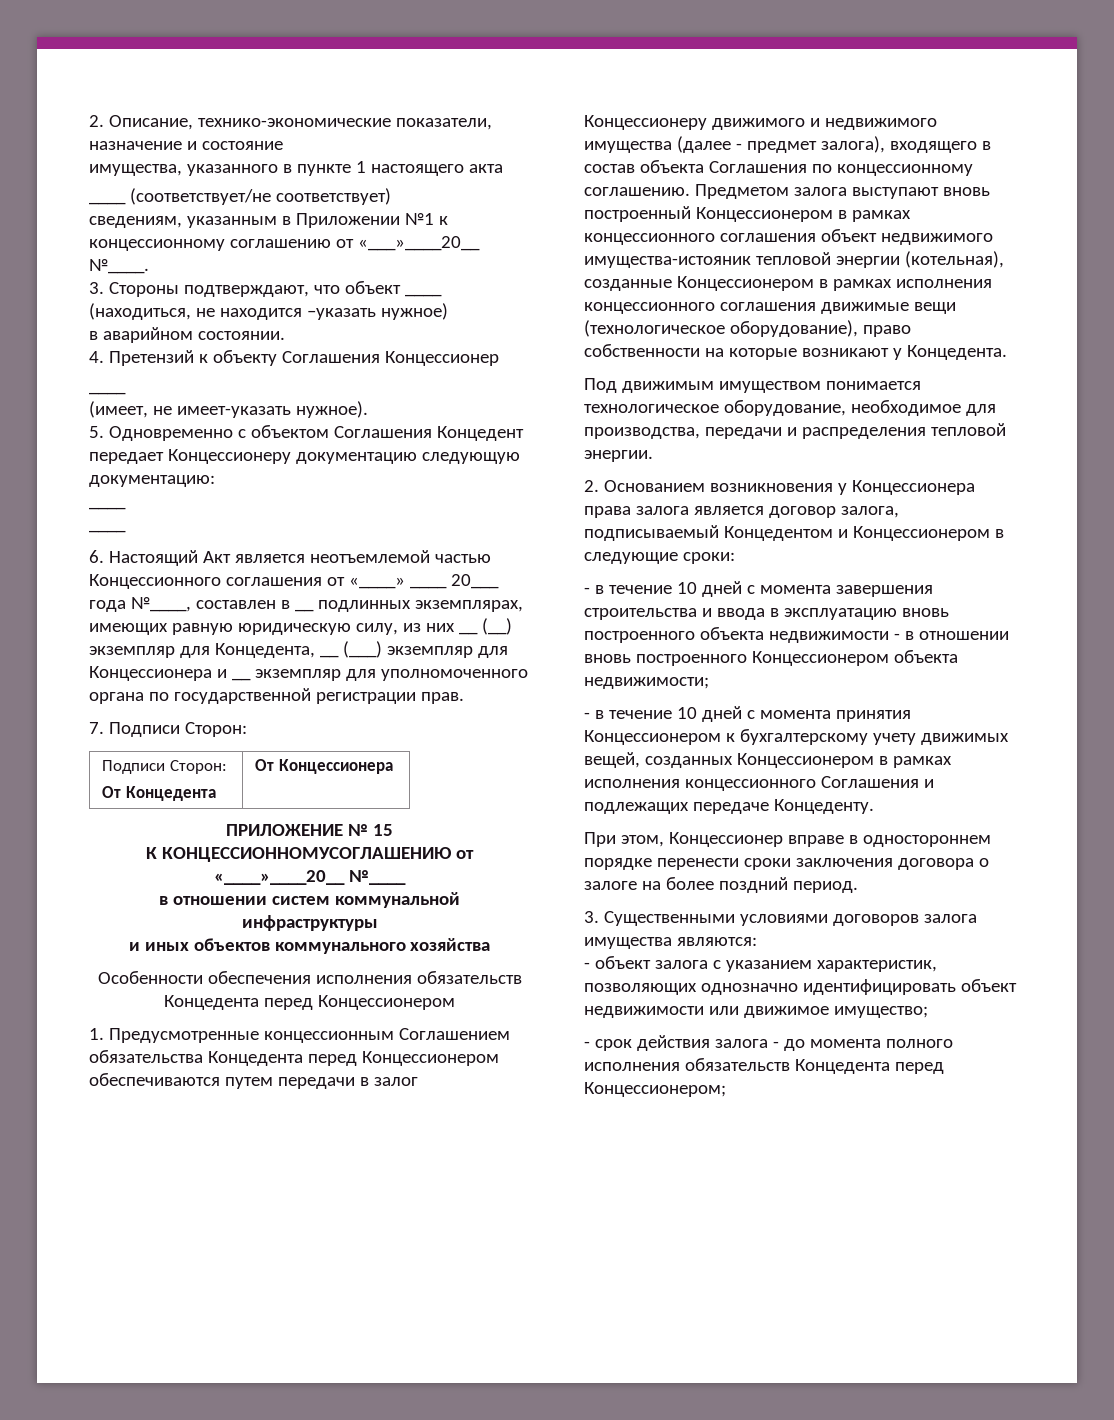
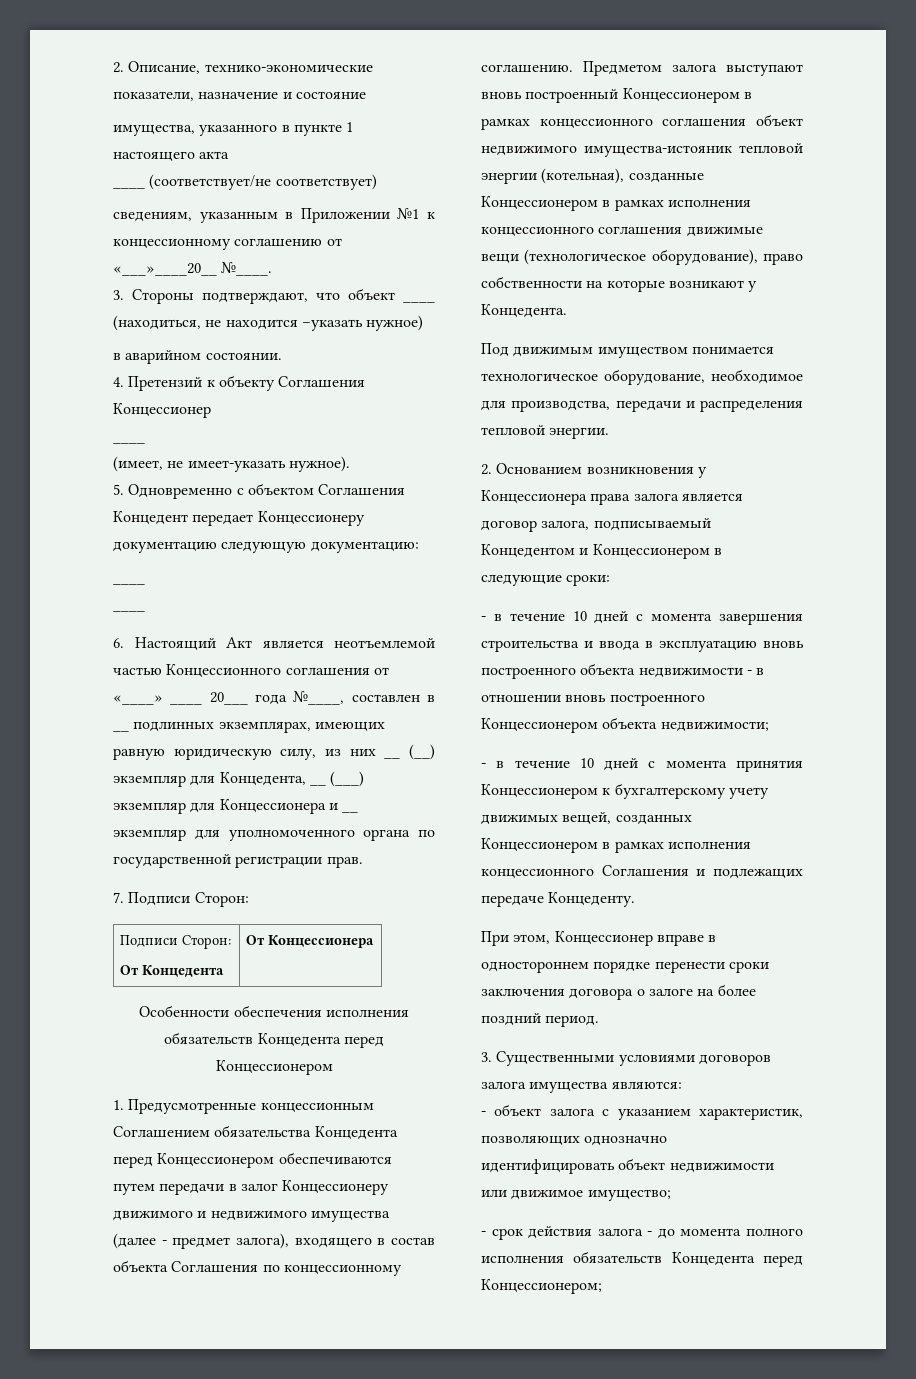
- ПРИЛОЖЕНИЕ № 15
- К КОНЦЕССИОННОМУСОГЛАШЕНИЮ от «____»____20__ №____
- в отношении систем коммунальной инфраструктуры
- и иных объектов коммунального хозяйства

